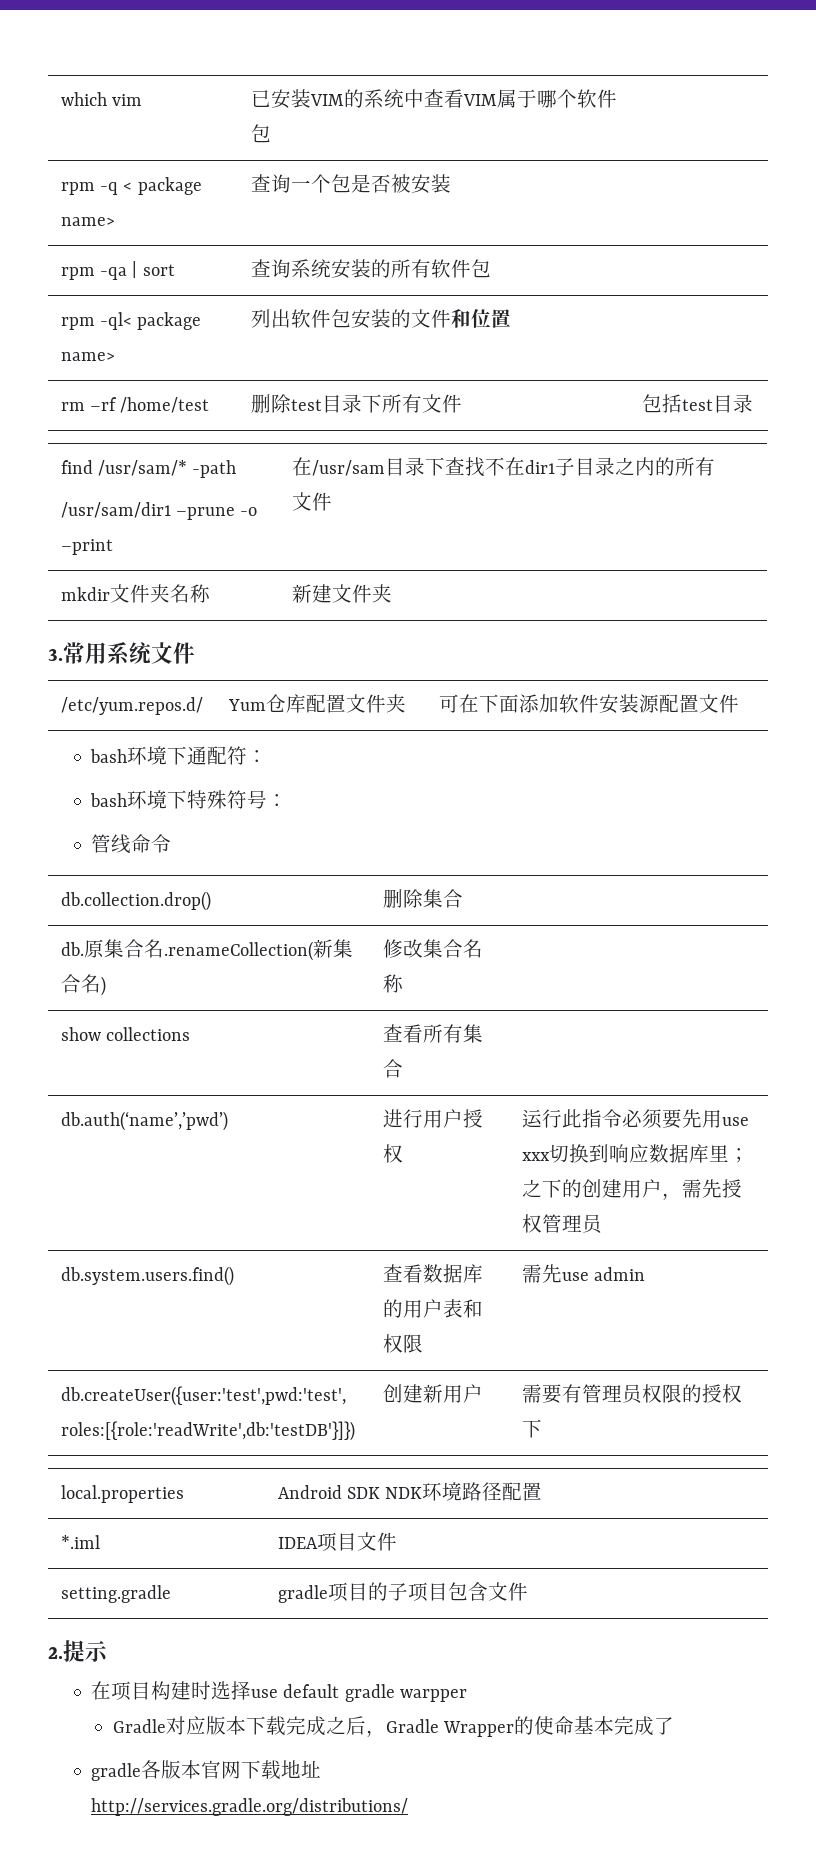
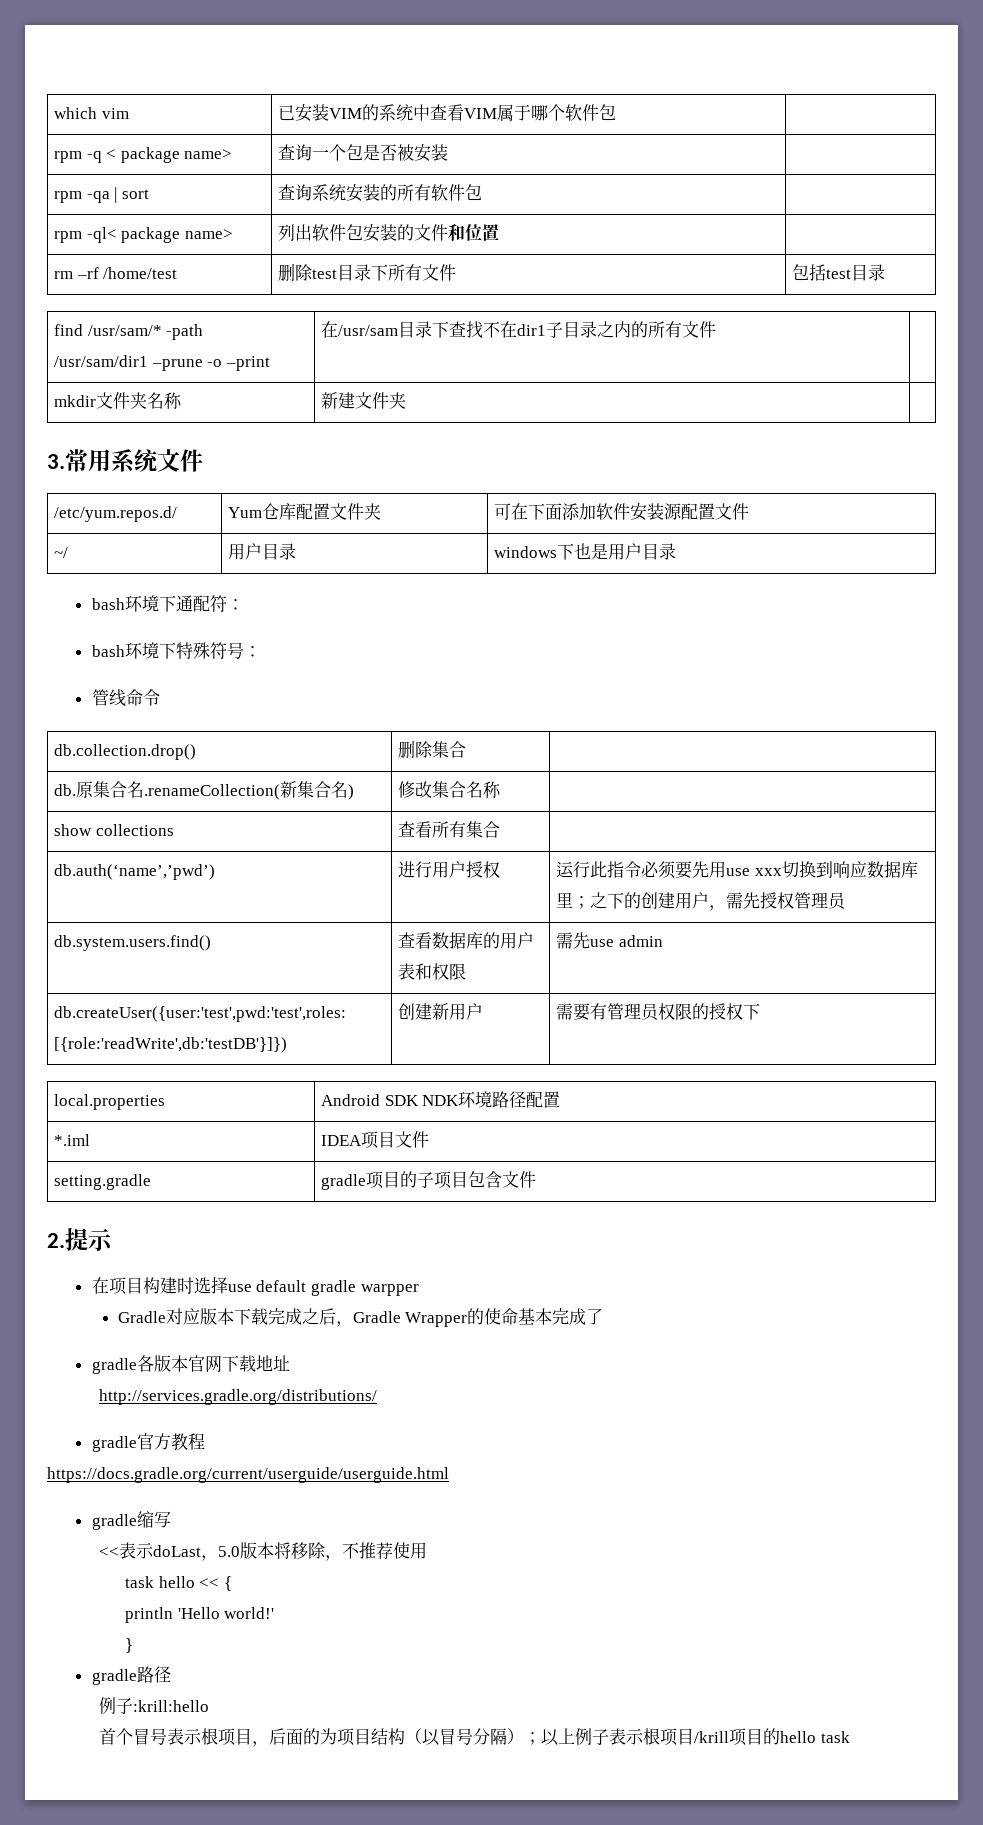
+ ~/ | 用户目录 | windows下也是用户目录
+ gradle官方教程
+ https://docs.gradle.org/current/userguide/userguide.html
+ gradle缩写
+ <<表示doLast，5.0版本将移除，不推荐使用
+ task hello << {
+ println 'Hello world!'
+ }
+ gradle路径
+ 例子:krill:hello
+ 首个冒号表示根项目，后面的为项目结构（以冒号分隔）；以上例子表示根项目/krill项目的hello task

